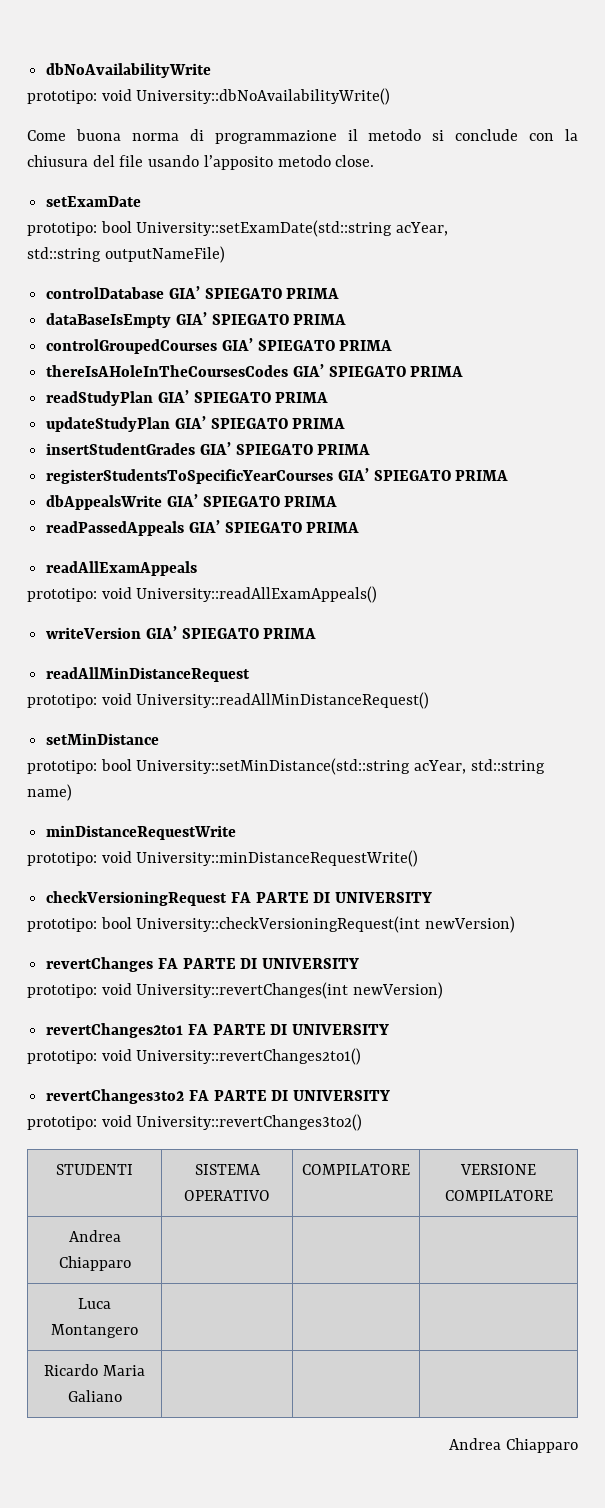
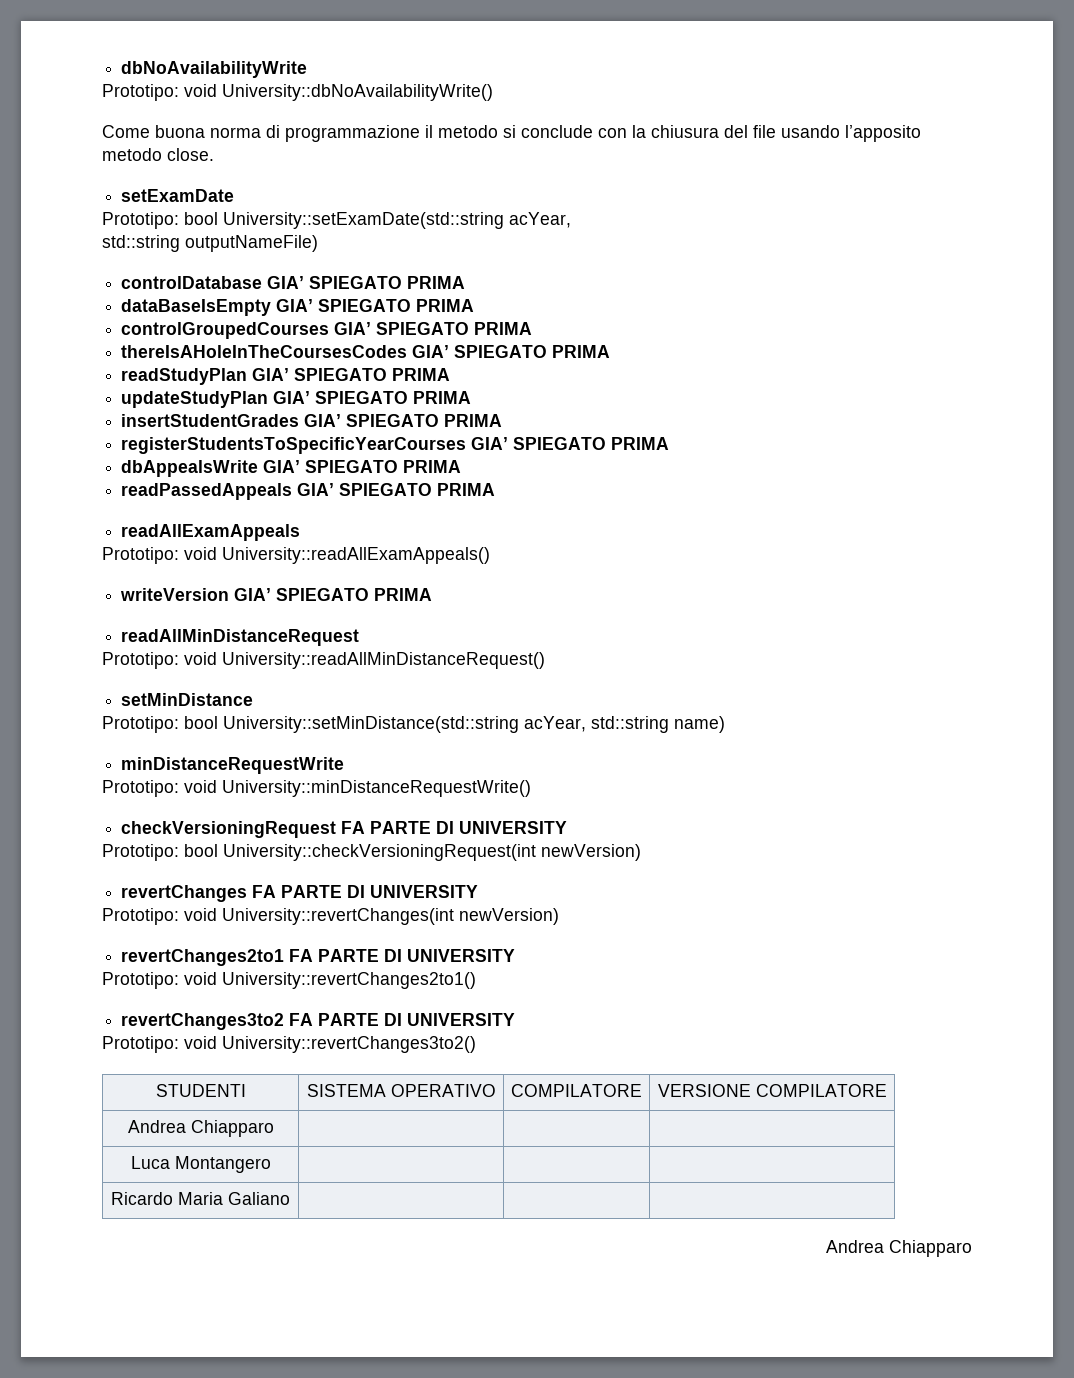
- prototipo: void University::dbNoAvailabilityWrite()
+ Prototipo: void University::dbNoAvailabilityWrite()
- prototipo: bool University::setExamDate(std::string acYear,
+ Prototipo: bool University::setExamDate(std::string acYear,
- prototipo: void University::readAllExamAppeals()
+ Prototipo: void University::readAllExamAppeals()
- prototipo: void University::readAllMinDistanceRequest()
+ Prototipo: void University::readAllMinDistanceRequest()
- prototipo: bool University::setMinDistance(std::string acYear, std::string name)
+ Prototipo: bool University::setMinDistance(std::string acYear, std::string name)
- prototipo: void University::minDistanceRequestWrite()
+ Prototipo: void University::minDistanceRequestWrite()
- prototipo: bool University::checkVersioningRequest(int newVersion)
+ Prototipo: bool University::checkVersioningRequest(int newVersion)
- prototipo: void University::revertChanges(int newVersion)
+ Prototipo: void University::revertChanges(int newVersion)
- prototipo: void University::revertChanges2to1()
+ Prototipo: void University::revertChanges2to1()
- prototipo: void University::revertChanges3to2()
+ Prototipo: void University::revertChanges3to2()

